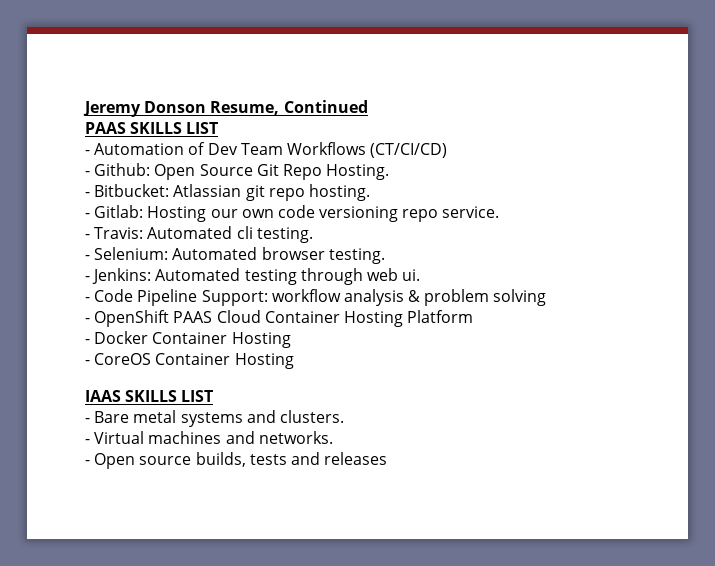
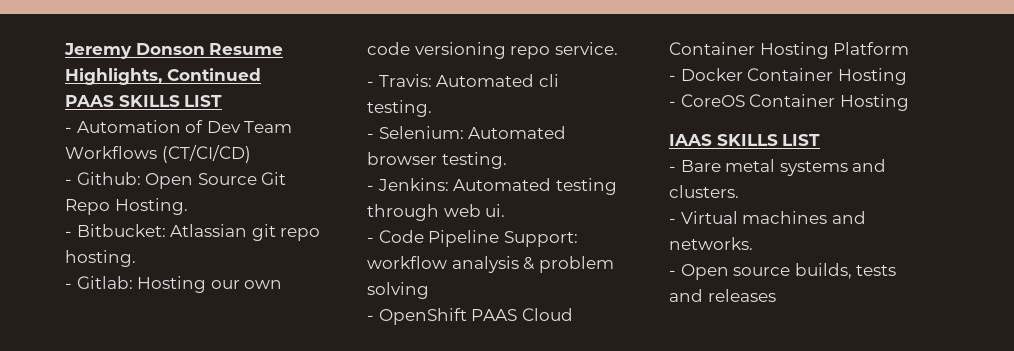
- Jeremy Donson Resume, Continued
+ Jeremy Donson Resume Highlights, Continued

